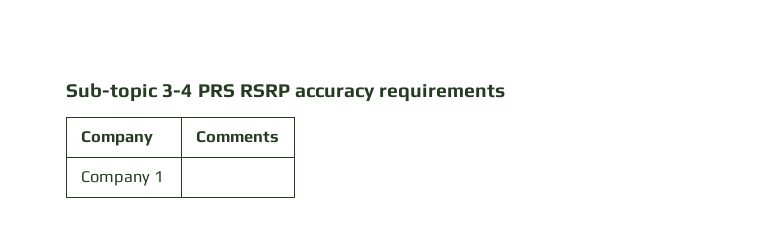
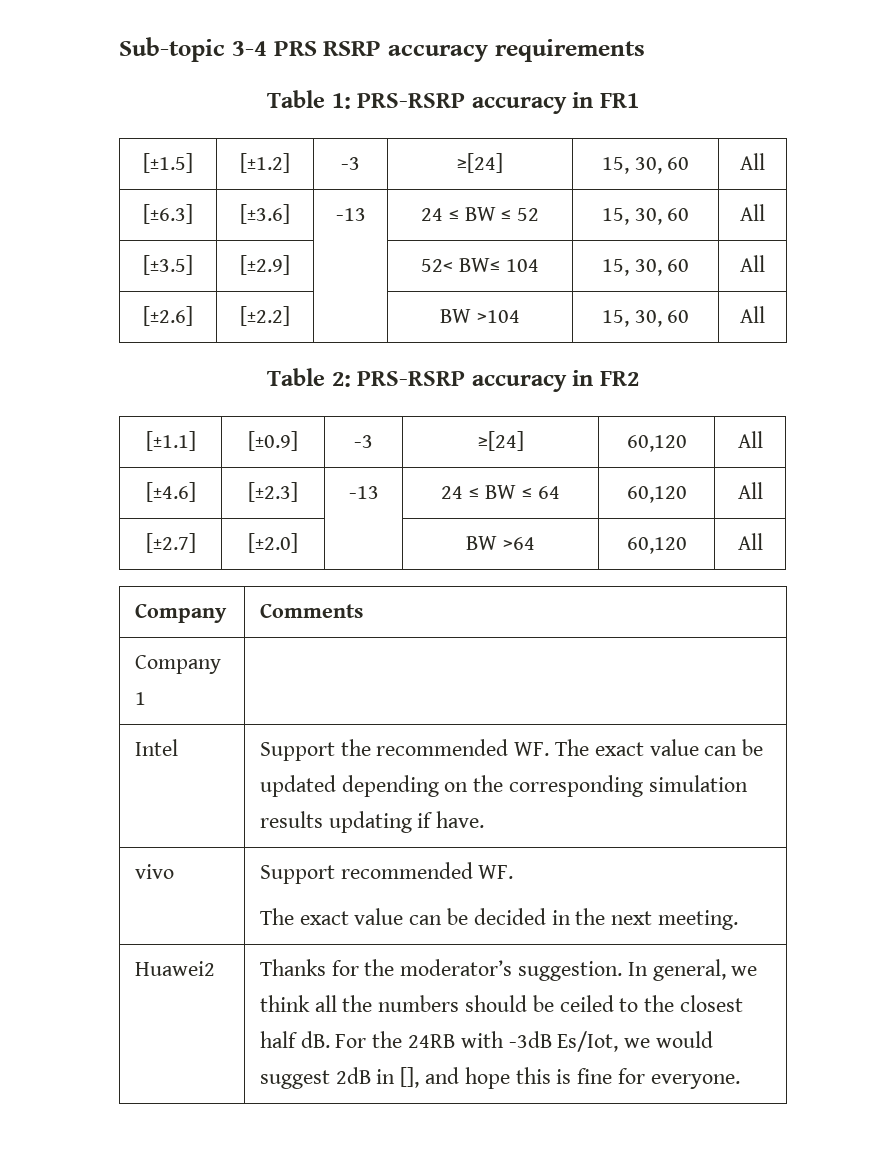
+ Table 1: PRS-RSRP accuracy in FR1
+ [±1.5] | [±1.2] | -3 | ≥[24] | 15, 30, 60 | All
+ [±6.3] | [±3.6] | -13 | 24 ≤ BW ≤ 52 | 15, 30, 60 | All
+ [±3.5] | [±2.9] | | 52< BW≤ 104 | 15, 30, 60 | All
+ [±2.6] | [±2.2] | | BW >104 | 15, 30, 60 | All
+ Table 2: PRS-RSRP accuracy in FR2
+ [±1.1] | [±0.9] | -3 | ≥[24] | 60,120 | All
+ [±4.6] | [±2.3] | -13 | 24 ≤ BW ≤ 64 | 60,120 | All
+ [±2.7] | [±2.0] | | BW >64 | 60,120 | All
  Company | Comments
  Company 1 |
+ Intel | Support the recommended WF. The exact value can be updated depending on the corresponding simulation results updating if have.
+ vivo | Support recommended WF.
+ The exact value can be decided in the next meeting.
+ Huawei2 | Thanks for the moderator’s suggestion. In general, we think all the numbers should be ceiled to the closest half dB. For the 24RB with -3dB Es/Iot, we would suggest 2dB in [], and hope this is fine for everyone.

